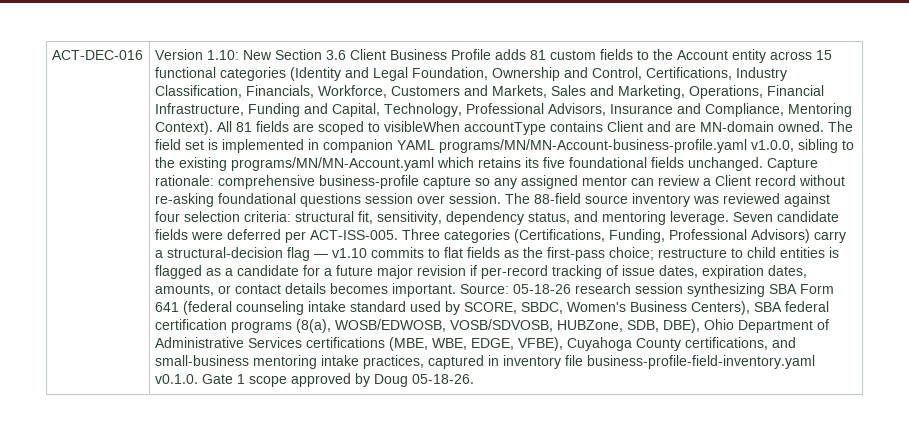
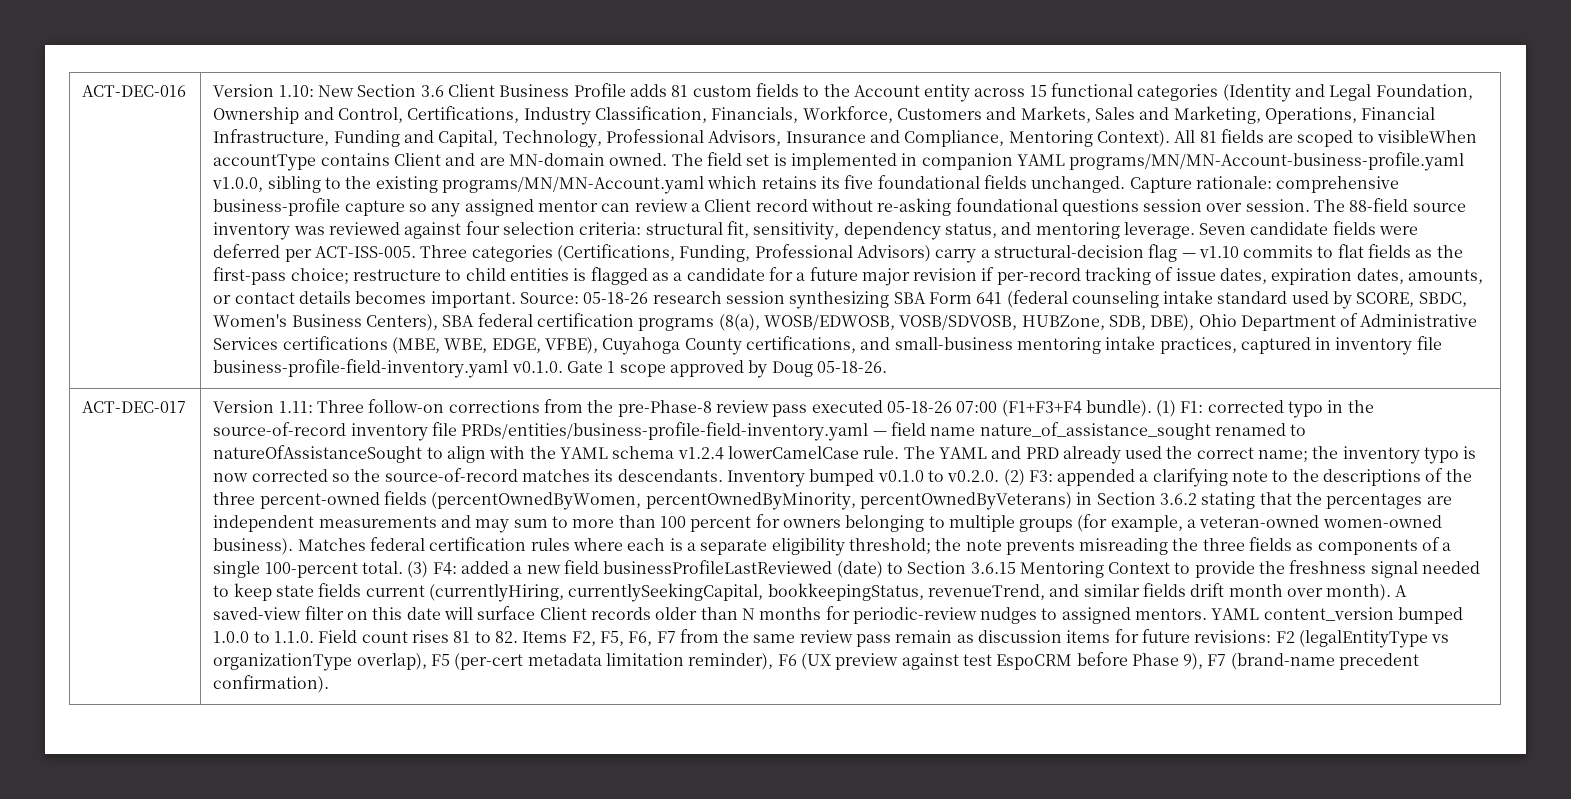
+ ACT-DEC-017 | Version 1.11: Three follow-on corrections from the pre-Phase-8 review pass executed 05-18-26 07:00 (F1+F3+F4 bundle). (1) F1: corrected typo in the source-of-record inventory file PRDs/entities/business-profile-field-inventory.yaml — field name nature_of_assistance_sought renamed to natureOfAssistanceSought to align with the YAML schema v1.2.4 lowerCamelCase rule. The YAML and PRD already used the correct name; the inventory typo is now corrected so the source-of-record matches its descendants. Inventory bumped v0.1.0 to v0.2.0. (2) F3: appended a clarifying note to the descriptions of the three percent-owned fields (percentOwnedByWomen, percentOwnedByMinority, percentOwnedByVeterans) in Section 3.6.2 stating that the percentages are independent measurements and may sum to more than 100 percent for owners belonging to multiple groups (for example, a veteran-owned women-owned business). Matches federal certification rules where each is a separate eligibility threshold; the note prevents misreading the three fields as components of a single 100-percent total. (3) F4: added a new field businessProfileLastReviewed (date) to Section 3.6.15 Mentoring Context to provide the freshness signal needed to keep state fields current (currentlyHiring, currentlySeekingCapital, bookkeepingStatus, revenueTrend, and similar fields drift month over month). A saved-view filter on this date will surface Client records older than N months for periodic-review nudges to assigned mentors. YAML content_version bumped 1.0.0 to 1.1.0. Field count rises 81 to 82. Items F2, F5, F6, F7 from the same review pass remain as discussion items for future revisions: F2 (legalEntityType vs organizationType overlap), F5 (per-cert metadata limitation reminder), F6 (UX preview against test EspoCRM before Phase 9), F7 (brand-name precedent confirmation).

